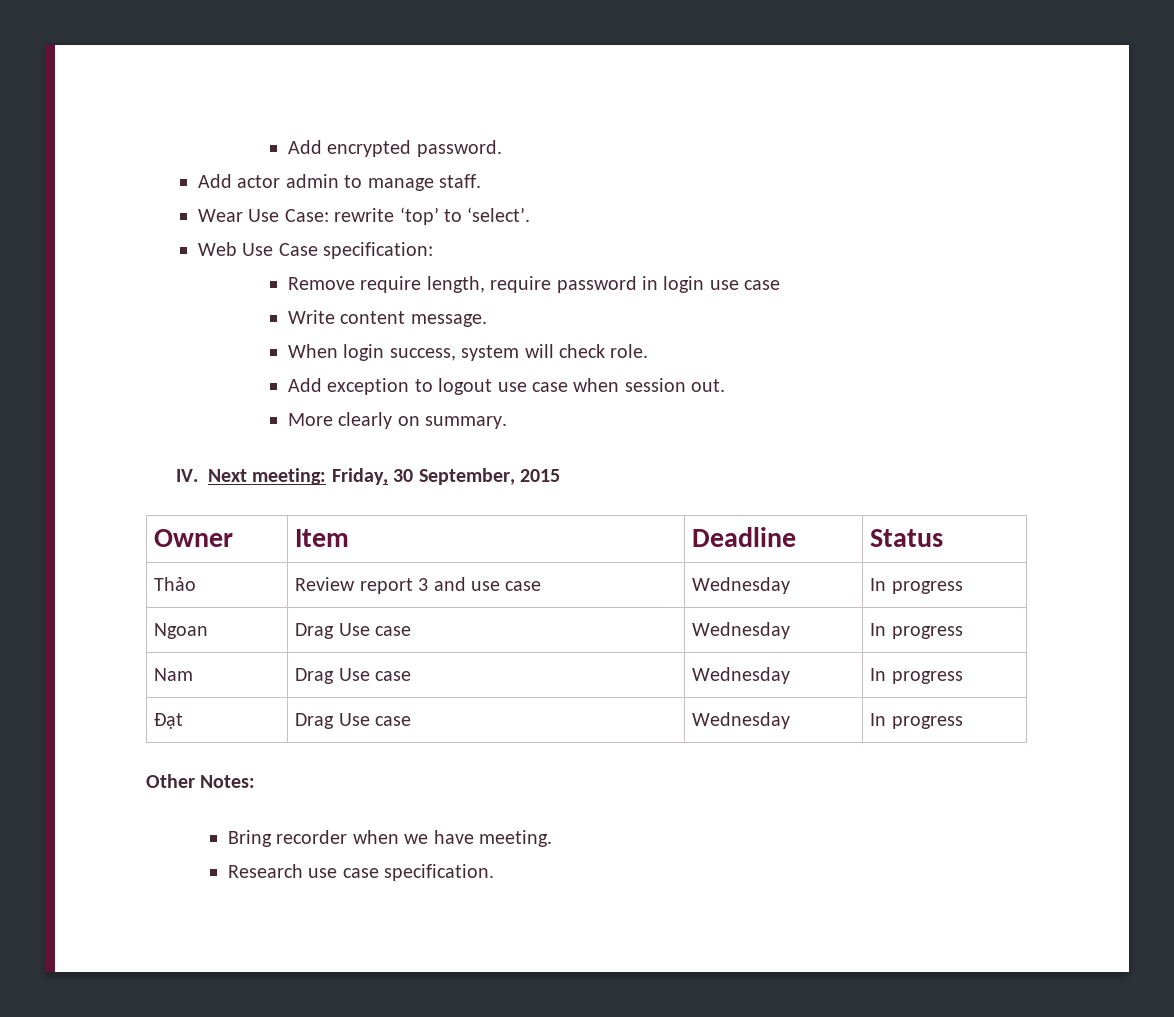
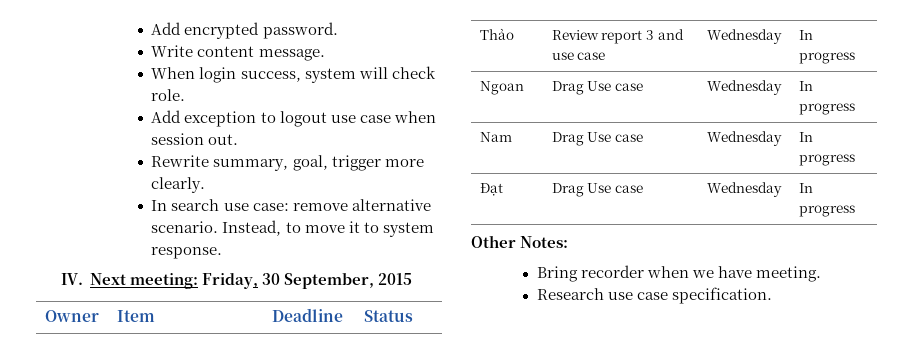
- Add actor admin to manage staff.
- Wear Use Case: rewrite ‘top’ to ‘select’.
- Web Use Case specification:
- Remove require length, require password in login use case
- More clearly on summary.
+ Rewrite summary, goal, trigger more clearly.
+ In search use case: remove alternative scenario. Instead, to move it to system response.

